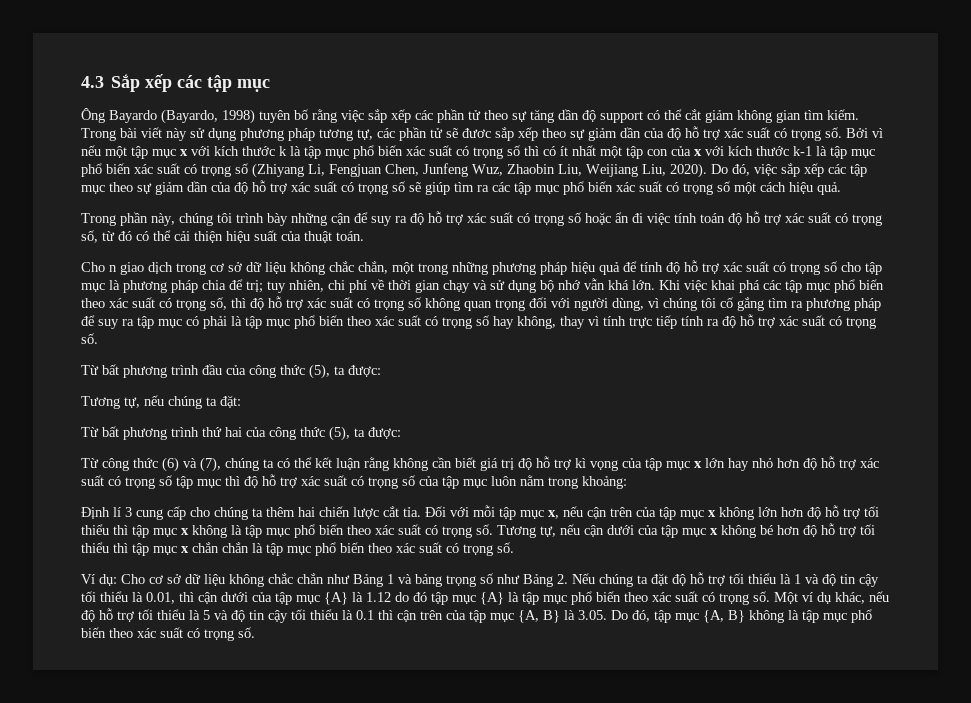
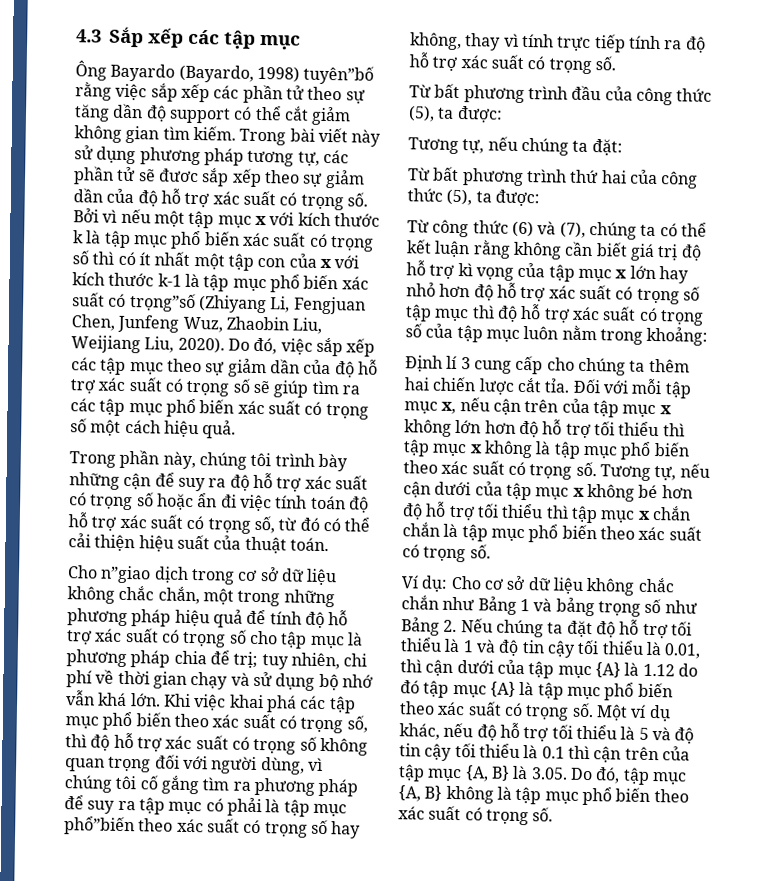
- Ông Bayardo (Bayardo, 1998) tuyên bố rằng việc sắp xếp các phần tử theo sự tăng dần độ support có thể cắt giảm không gian tìm kiếm.
+ Ông Bayardo (Bayardo, 1998) tuyên”bố rằng việc sắp xếp các phần tử theo sự tăng dần độ support có thể cắt giảm không gian tìm kiếm.
- Bởi vì nếu một tập mục x với kích thước k là tập mục phổ biến xác suất có trọng số thì có ít nhất một tập con của x với kích thước k-1 là tập mục phổ biến xác suất có trọng số (Zhiyang Li, Fengjuan Chen, Junfeng Wuz, Zhaobin Liu, Weijiang Liu, 2020).
+ Bởi vì nếu một tập mục x với kích thước k là tập mục phổ biến xác suất có trọng số thì có ít nhất một tập con của x với kích thước k-1 là tập mục phổ biến xác suất có trọng”số (Zhiyang Li, Fengjuan Chen, Junfeng Wuz, Zhaobin Liu, Weijiang Liu, 2020).
- Cho n giao dịch trong cơ sở dữ liệu không chắc chắn, một trong những phương pháp hiệu quả để tính độ hỗ trợ xác suất có trọng số cho tập mục là phương pháp chia để trị; tuy nhiên, chi phí về thời gian chạy và sử dụng bộ nhớ vẫn khá lớn.
+ Cho n”giao dịch trong cơ sở dữ liệu không chắc chắn, một trong những phương pháp hiệu quả để tính độ hỗ trợ xác suất có trọng số cho tập mục là phương pháp chia để trị; tuy nhiên, chi phí về thời gian chạy và sử dụng bộ nhớ vẫn khá lớn.
- Khi việc khai phá các tập mục phổ biến theo xác suất có trọng số, thì độ hỗ trợ xác suất có trọng số không quan trọng đối với người dùng, vì chúng tôi cố gắng tìm ra phương pháp để suy ra tập mục có phải là tập mục phổ biến theo xác suất có trọng số hay không, thay vì tính trực tiếp tính ra độ hỗ trợ xác suất có trọng số.
+ Khi việc khai phá các tập mục phổ biến theo xác suất có trọng số, thì độ hỗ trợ xác suất có trọng số không quan trọng đối với người dùng, vì chúng tôi cố gắng tìm ra phương pháp để suy ra tập mục có phải là tập mục phổ”biến theo xác suất có trọng số hay không, thay vì tính trực tiếp tính ra độ hỗ trợ xác suất có trọng số.

